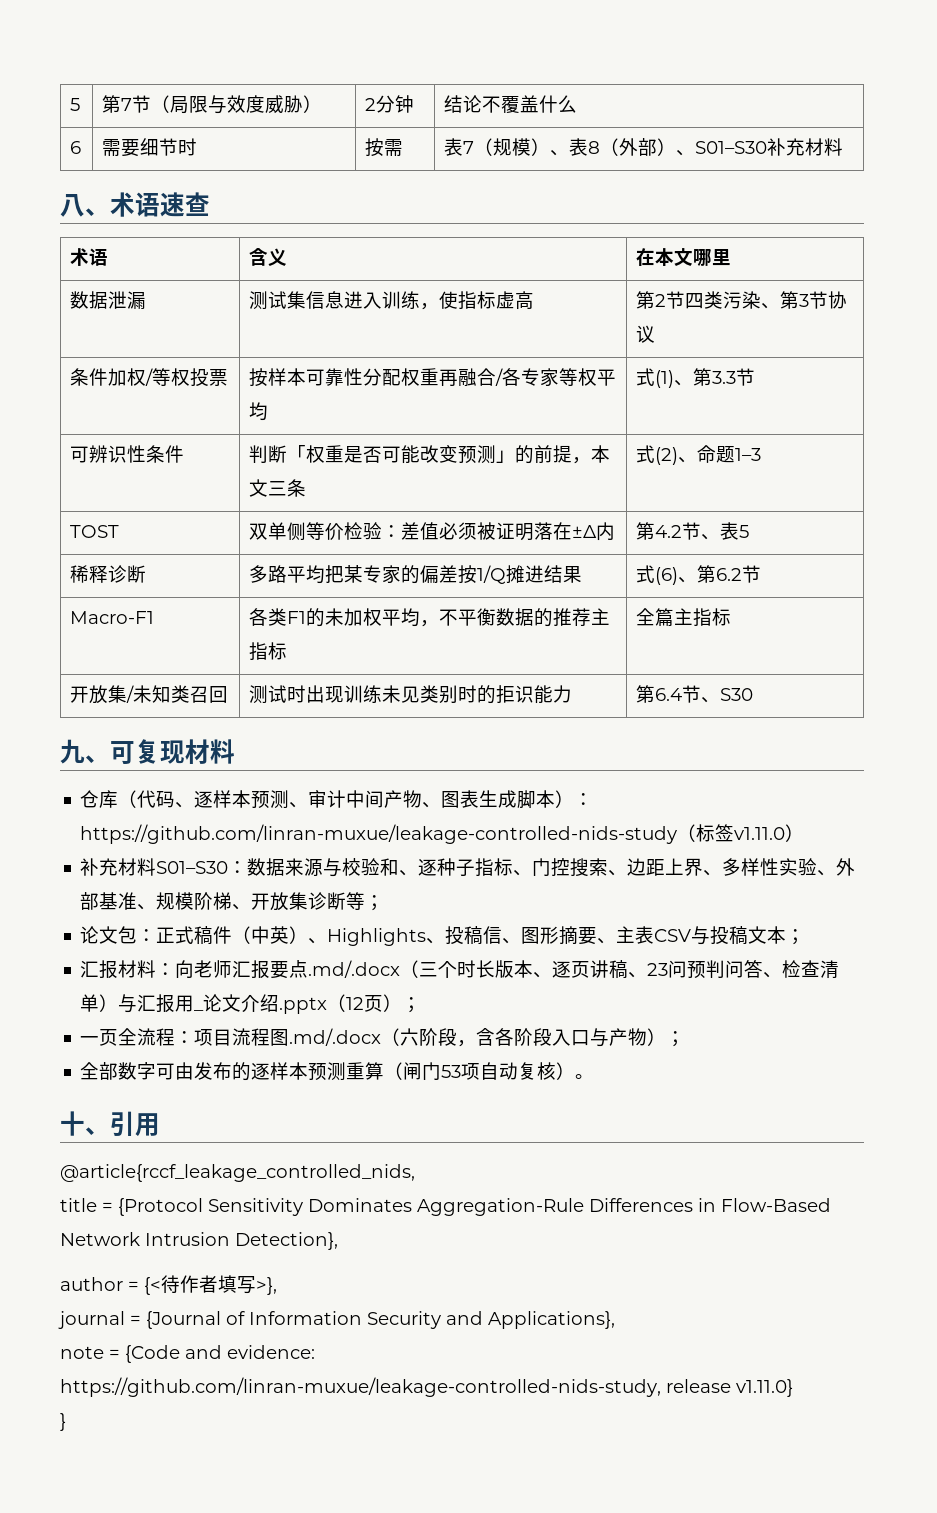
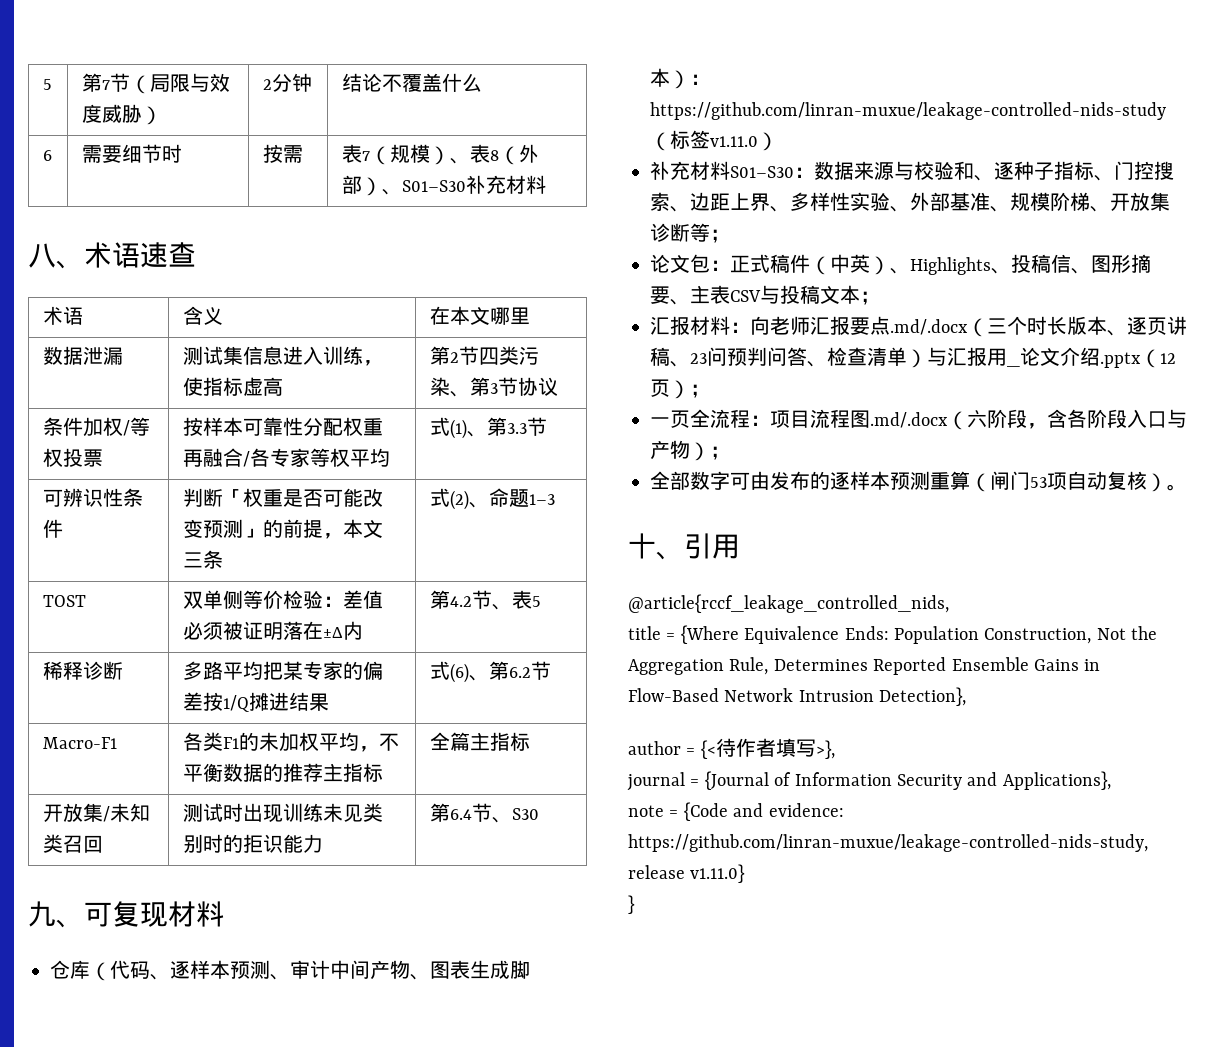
- title = {Protocol Sensitivity Dominates Aggregation-Rule Differences in Flow-Based Network Intrusion Detection},
+ title = {Where Equivalence Ends: Population Construction, Not the Aggregation Rule, Determines Reported Ensemble Gains in Flow-Based Network Intrusion Detection},

